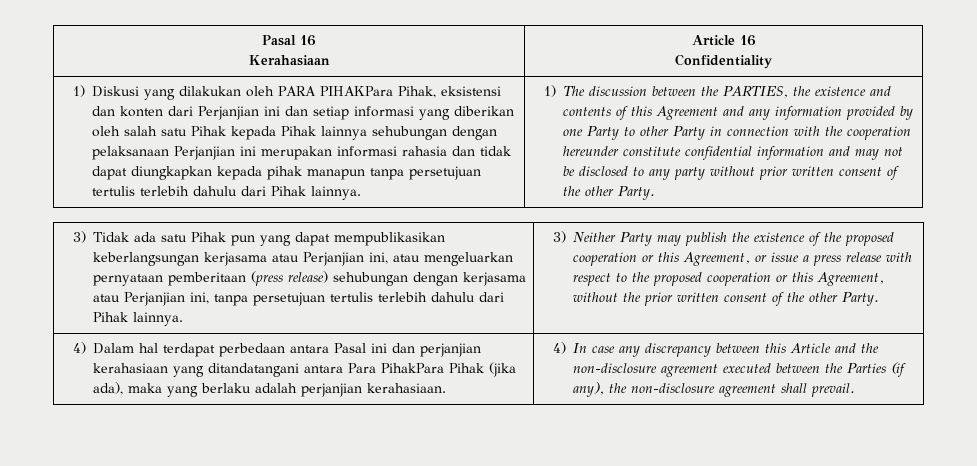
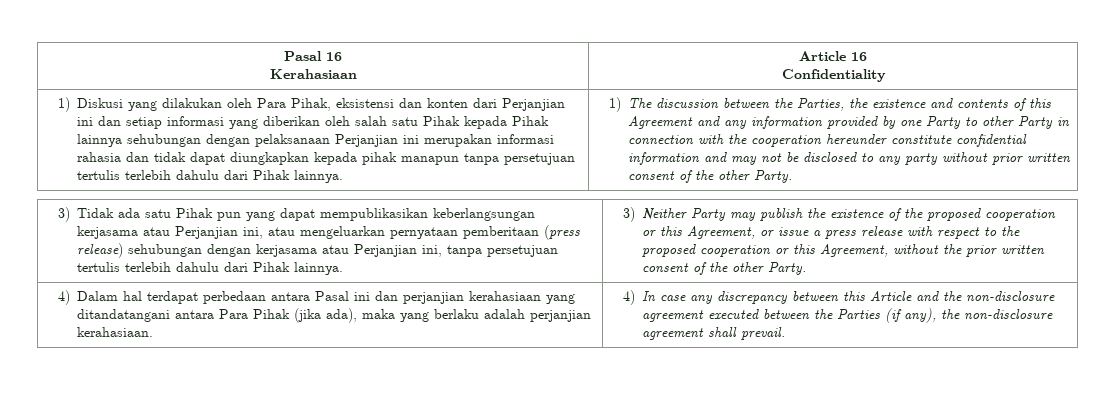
- 1) Diskusi yang dilakukan oleh PARA PIHAKPara Pihak, eksistensi dan konten dari Perjanjian ini dan setiap informasi yang diberikan oleh salah satu Pihak kepada Pihak lainnya sehubungan dengan pelaksanaan Perjanjian ini merupakan informasi rahasia dan tidak dapat diungkapkan kepada pihak manapun tanpa persetujuan tertulis terlebih dahulu dari Pihak lainnya.
+ 1) Diskusi yang dilakukan oleh Para Pihak, eksistensi dan konten dari Perjanjian ini dan setiap informasi yang diberikan oleh salah satu Pihak kepada Pihak lainnya sehubungan dengan pelaksanaan Perjanjian ini merupakan informasi rahasia dan tidak dapat diungkapkan kepada pihak manapun tanpa persetujuan tertulis terlebih dahulu dari Pihak lainnya.
- 1) The discussion between the PARTIES, the existence and contents of this Agreement and any information provided by one Party to other Party in connection with the cooperation hereunder constitute confidential information and may not be disclosed to any party without prior written consent of the other Party.
+ 1) The discussion between the Parties, the existence and contents of this Agreement and any information provided by one Party to other Party in connection with the cooperation hereunder constitute confidential information and may not be disclosed to any party without prior written consent of the other Party.
- 4) Dalam hal terdapat perbedaan antara Pasal ini dan perjanjian kerahasiaan yang ditandatangani antara Para PihakPara Pihak (jika ada), maka yang berlaku adalah perjanjian kerahasiaan.
+ 4) Dalam hal terdapat perbedaan antara Pasal ini dan perjanjian kerahasiaan yang ditandatangani antara Para Pihak (jika ada), maka yang berlaku adalah perjanjian kerahasiaan.

